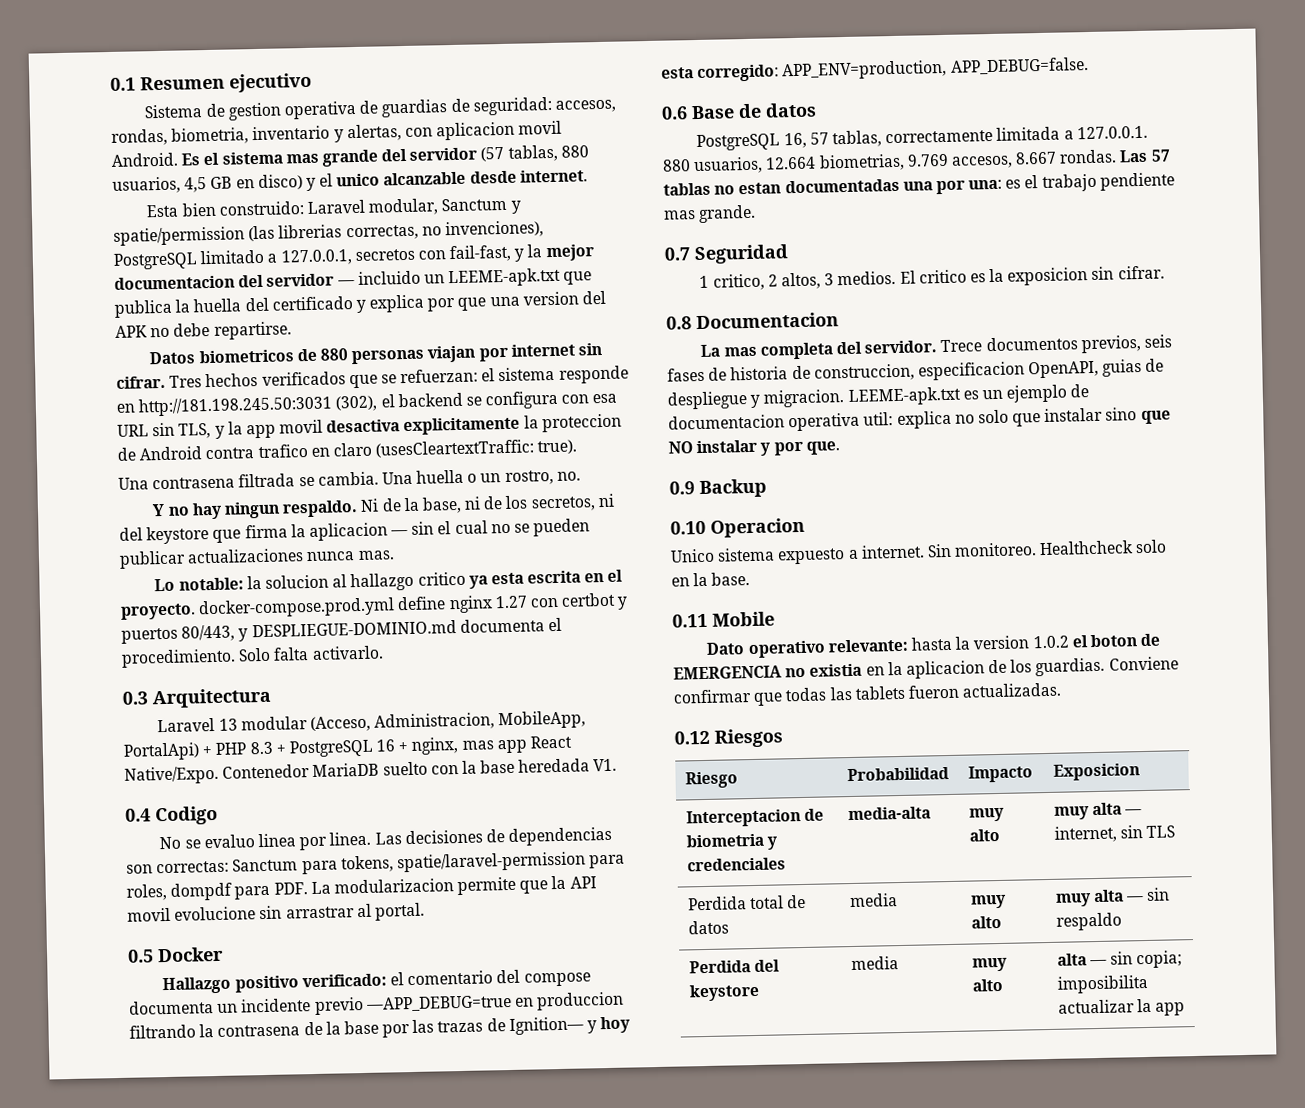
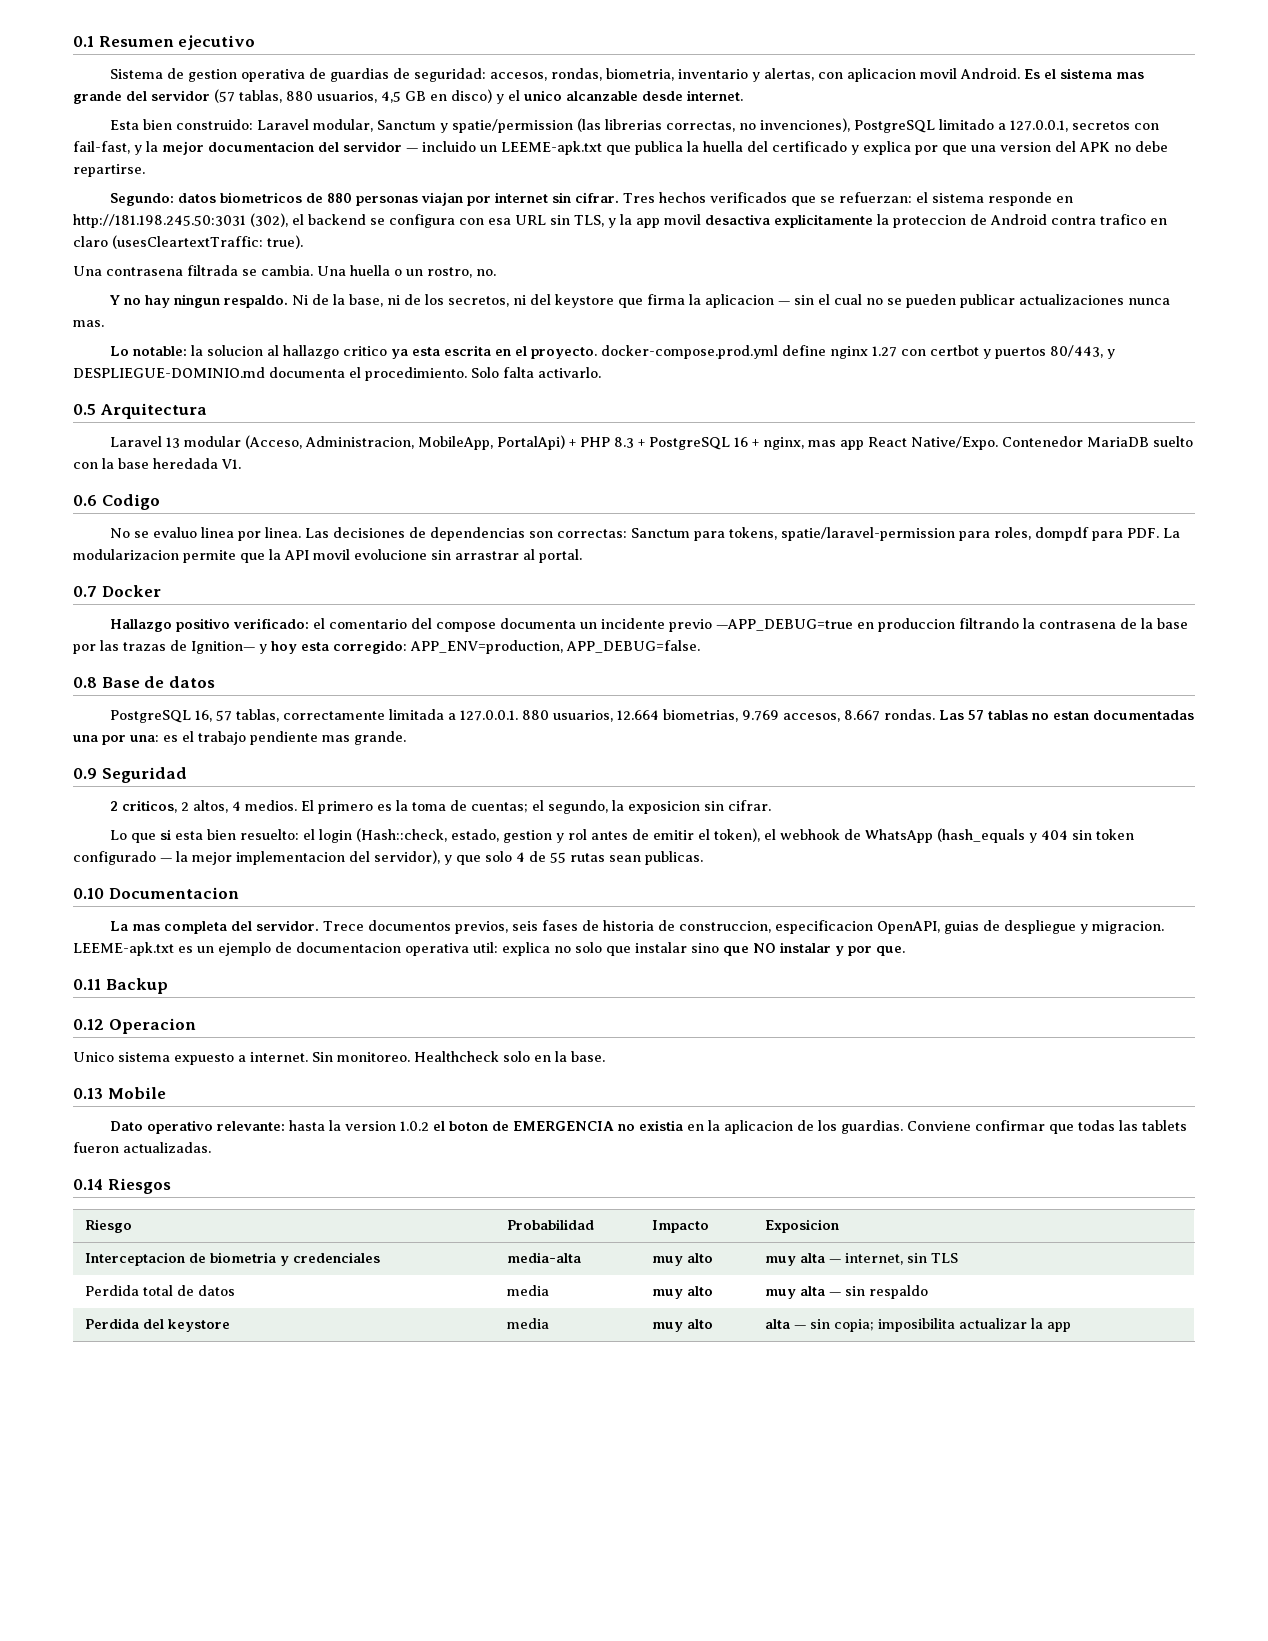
- Datos biometricos de 880 personas viajan por internet sin cifrar.
+ Segundo: datos biometricos de 880 personas viajan por internet sin cifrar.
- 0.3 Arquitectura
+ 0.5 Arquitectura
- 0.4 Codigo
+ 0.6 Codigo
- 0.5 Docker
+ 0.7 Docker
- 0.6 Base de datos
+ 0.8 Base de datos
- 0.7 Seguridad
+ 0.9 Seguridad
- 1 critico, 2 altos, 3 medios.
+ 2 criticos, 2 altos, 4 medios.
- El critico es la exposicion sin cifrar.
- 0.8 Documentacion
+ El primero es la toma de cuentas; el segundo, la exposicion sin cifrar.
+ Lo que si esta bien resuelto: el login (Hash::check, estado, gestion y rol antes de emitir el token), el webhook de WhatsApp (hash_equals y 404 sin token configurado — la mejor implementacion del servidor), y que solo 4 de 55 rutas sean publicas.
+ 0.10 Documentacion
- 0.9 Backup
+ 0.11 Backup
- 0.10 Operacion
+ 0.12 Operacion
- 0.11 Mobile
+ 0.13 Mobile
- 0.12 Riesgos
+ 0.14 Riesgos

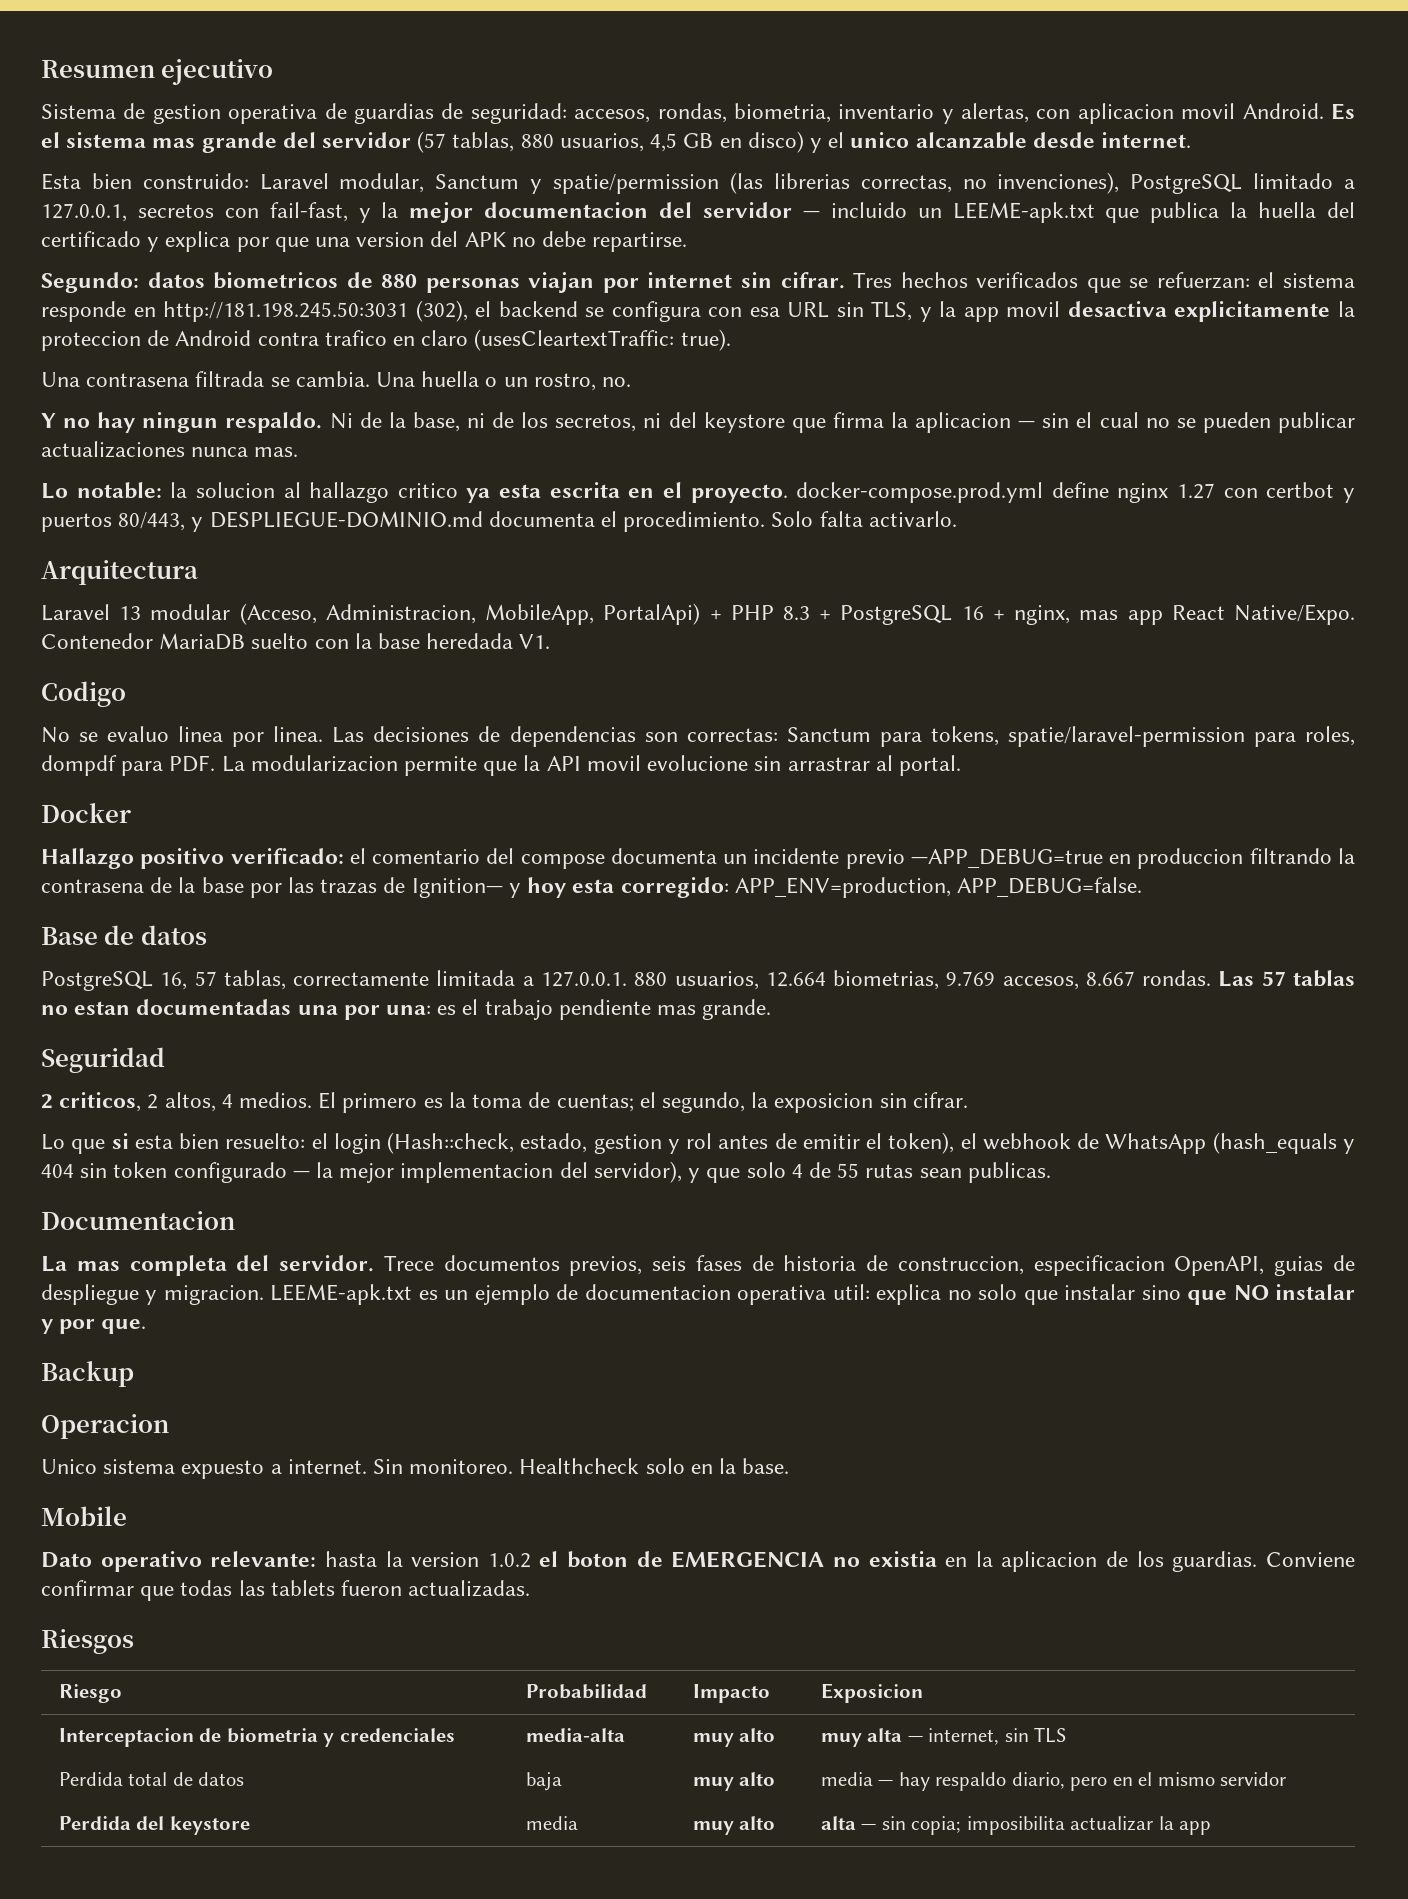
- 0.1 Resumen ejecutivo
+ Resumen ejecutivo
- 0.5 Arquitectura
+ Arquitectura
- 0.6 Codigo
+ Codigo
- 0.7 Docker
+ Docker
- 0.8 Base de datos
+ Base de datos
- 0.9 Seguridad
+ Seguridad
- 0.10 Documentacion
+ Documentacion
- 0.11 Backup
+ Backup
- 0.12 Operacion
+ Operacion
- 0.13 Mobile
+ Mobile
- 0.14 Riesgos
+ Riesgos
- Perdida total de datos | media | muy alto | muy alta — sin respaldo
+ Perdida total de datos | baja | muy alto | media — hay respaldo diario, pero en el mismo servidor

